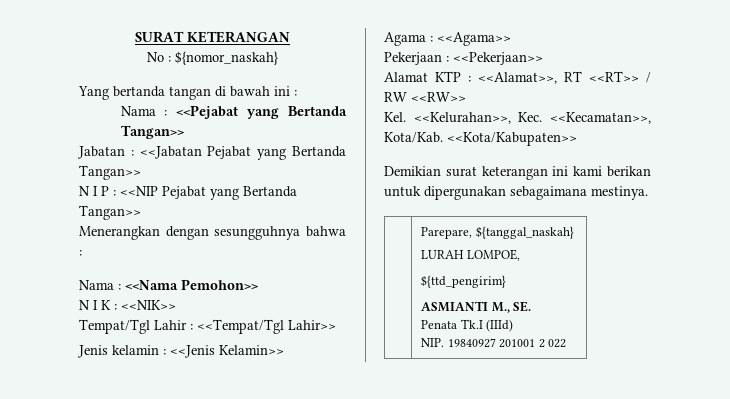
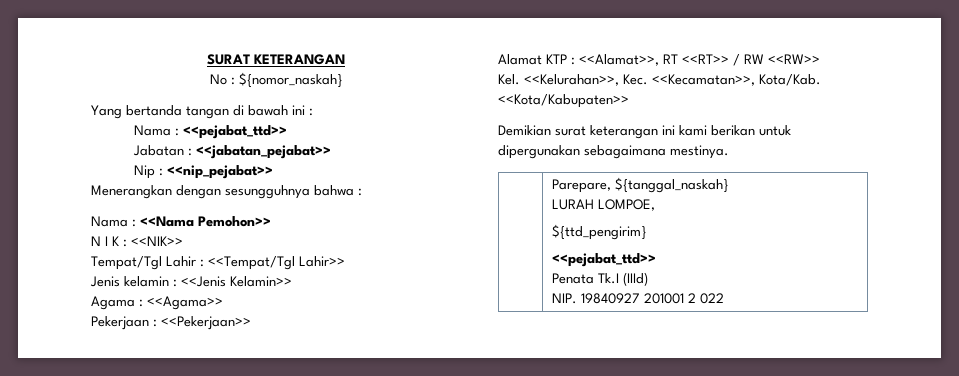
- Nama : <<Pejabat yang Bertanda Tangan>>
- Jabatan : <<Jabatan Pejabat yang Bertanda Tangan>>
- N I P : <<NIP Pejabat yang Bertanda Tangan>>
+ Nama : <<pejabat_ttd>>
+ Jabatan : <<jabatan_pejabat>>
+ Nip : <<nip_pejabat>>
  | Parepare, ${tanggal_naskah}
  LURAH LOMPOE,
  ${ttd_pengirim}
- ASMIANTI M., SE.
+ <<pejabat_ttd>>

